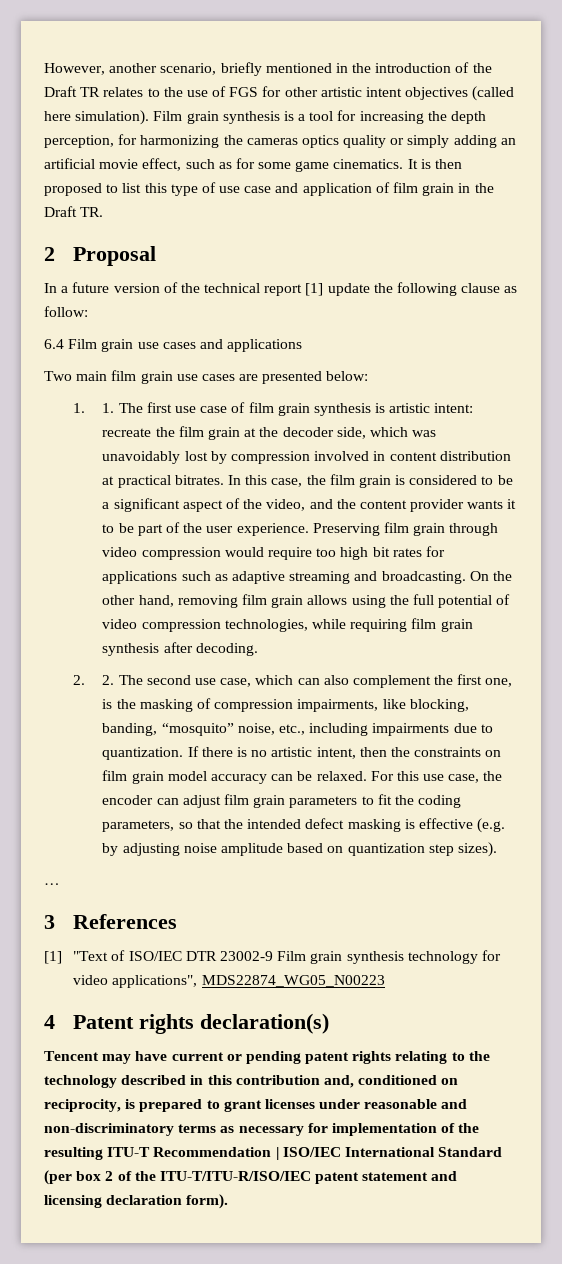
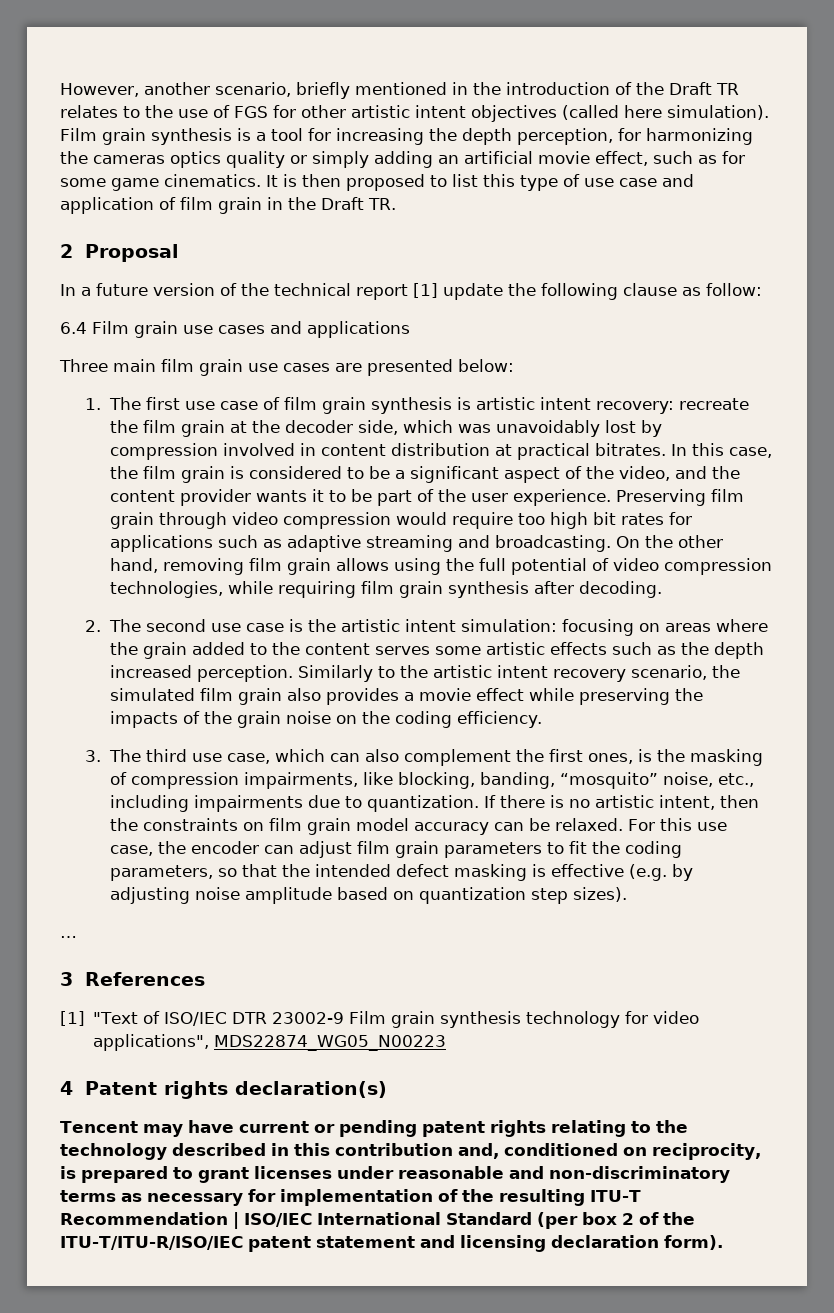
- Two main film grain use cases are presented below:
+ Three main film grain use cases are presented below:
- 1. 1. The first use case of film grain synthesis is artistic intent: recreate the film grain at the decoder side, which was unavoidably lost by compression involved in content distribution at practical bitrates.
+ 1. The first use case of film grain synthesis is artistic intent recovery: recreate the film grain at the decoder side, which was unavoidably lost by compression involved in content distribution at practical bitrates.
- 2. 2. The second use case, which can also complement the first one, is the masking of compression impairments, like blocking, banding, “mosquito” noise, etc., including impairments due to quantization.
+ 2. The second use case is the artistic intent simulation: focusing on areas where the grain added to the content serves some artistic effects such as the depth increased perception. Similarly to the artistic intent recovery scenario, the simulated film grain also provides a movie effect while preserving the impacts of the grain noise on the coding efficiency.
+ 3. The third use case, which can also complement the first ones, is the masking of compression impairments, like blocking, banding, “mosquito” noise, etc., including impairments due to quantization.

